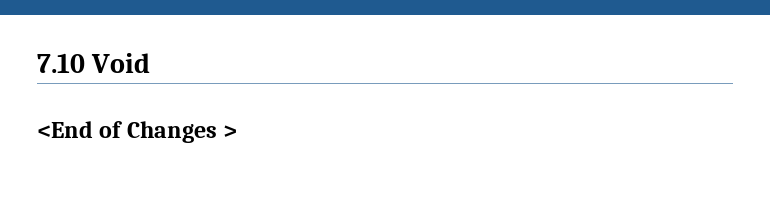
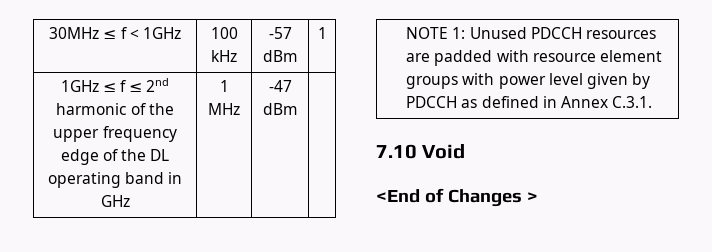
+ 30MHz ≤ f < 1GHz | 100 kHz | -57 dBm | 1
+ 1GHz ≤ f ≤ 2nd harmonic of the upper frequency edge of the DL operating band in GHz | 1 MHz | -47 dBm |
+ NOTE 1: Unused PDCCH resources are padded with resource element groups with power level given by PDCCH as defined in Annex C.3.1.

